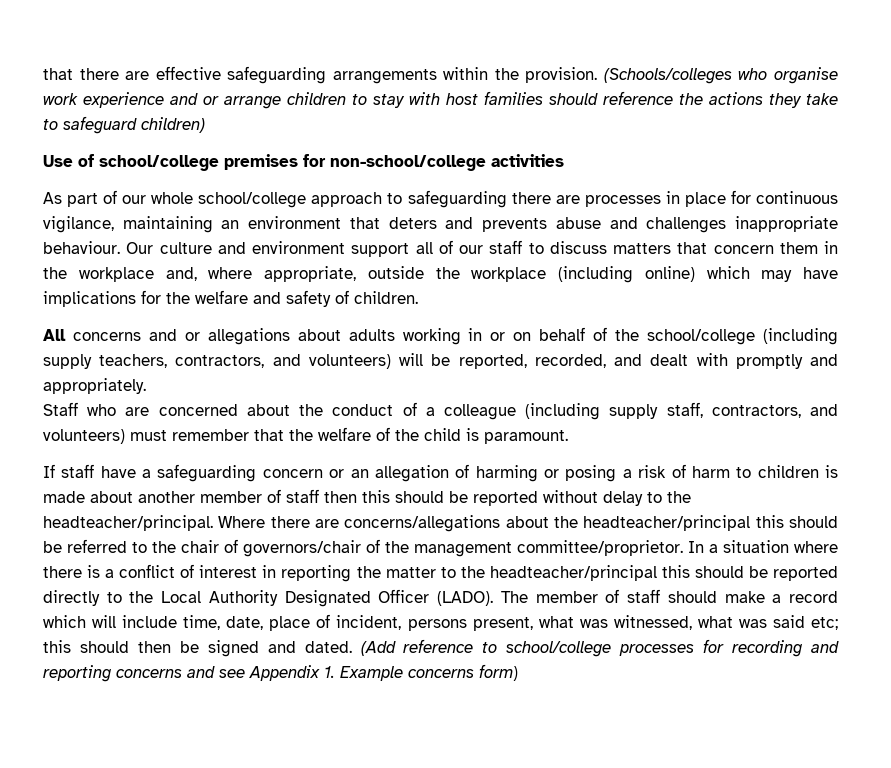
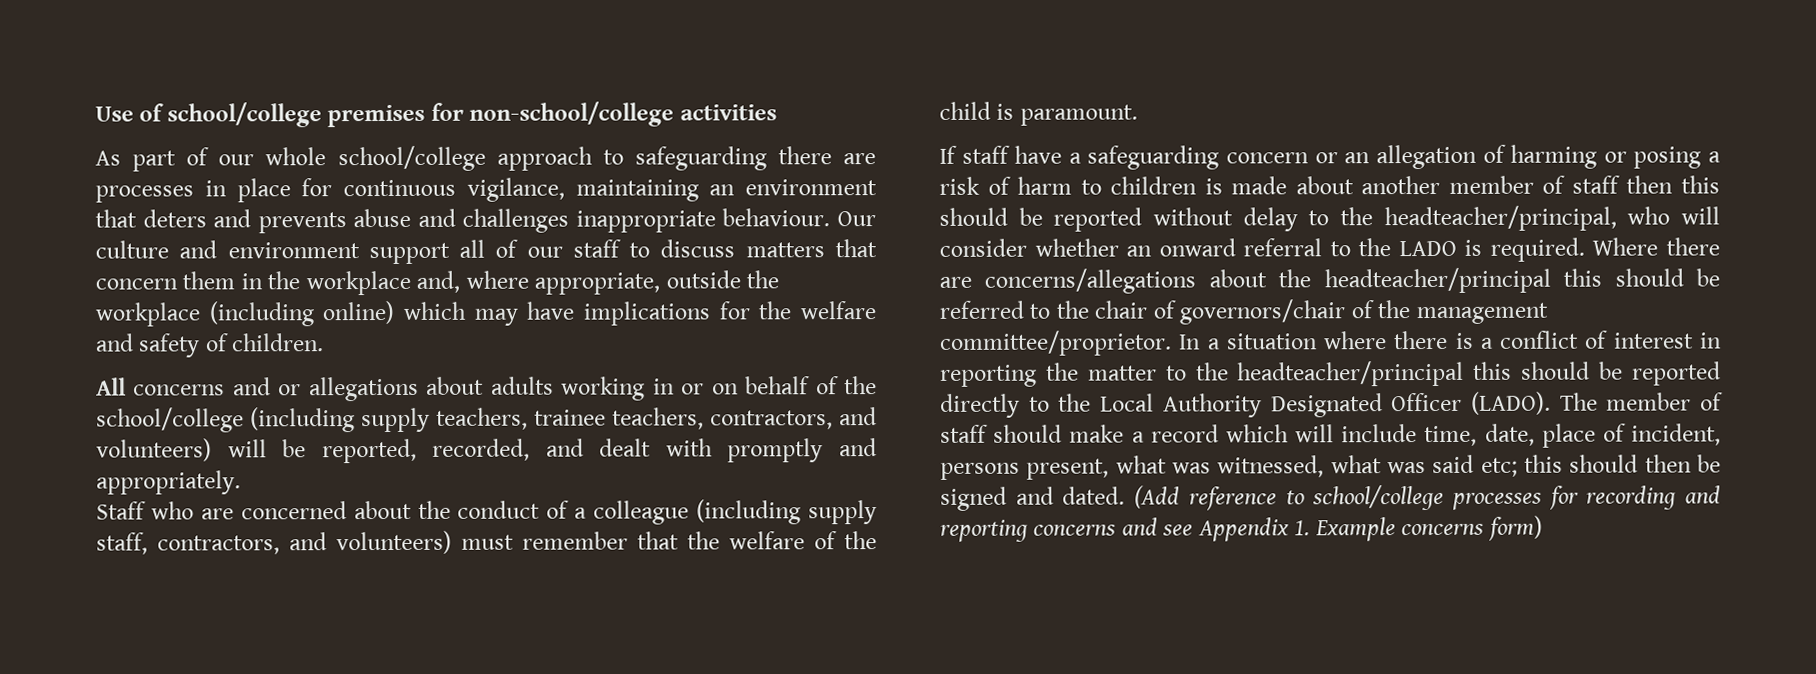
- that there are effective safeguarding arrangements within the provision. (Schools/colleges who organise work experience and or arrange children to stay with host families should reference the actions they take to safeguard children)
- All concerns and or allegations about adults working in or on behalf of the school/college (including supply teachers, contractors, and volunteers) will be reported, recorded, and dealt with promptly and appropriately.
+ All concerns and or allegations about adults working in or on behalf of the school/college (including supply teachers, trainee teachers, contractors, and volunteers) will be reported, recorded, and dealt with promptly and appropriately.
- If staff have a safeguarding concern or an allegation of harming or posing a risk of harm to children is made about another member of staff then this should be reported without delay to the headteacher/principal.
+ If staff have a safeguarding concern or an allegation of harming or posing a risk of harm to children is made about another member of staff then this should be reported without delay to the headteacher/principal, who will consider whether an onward referral to the LADO is required.

